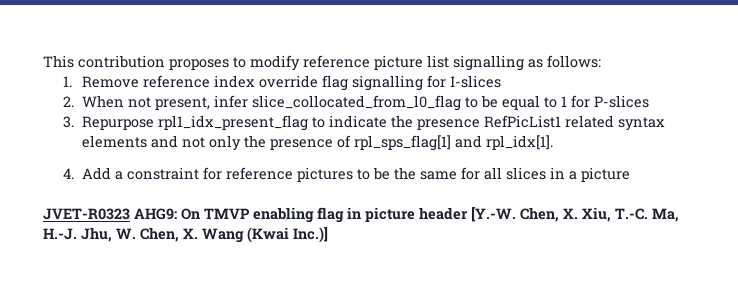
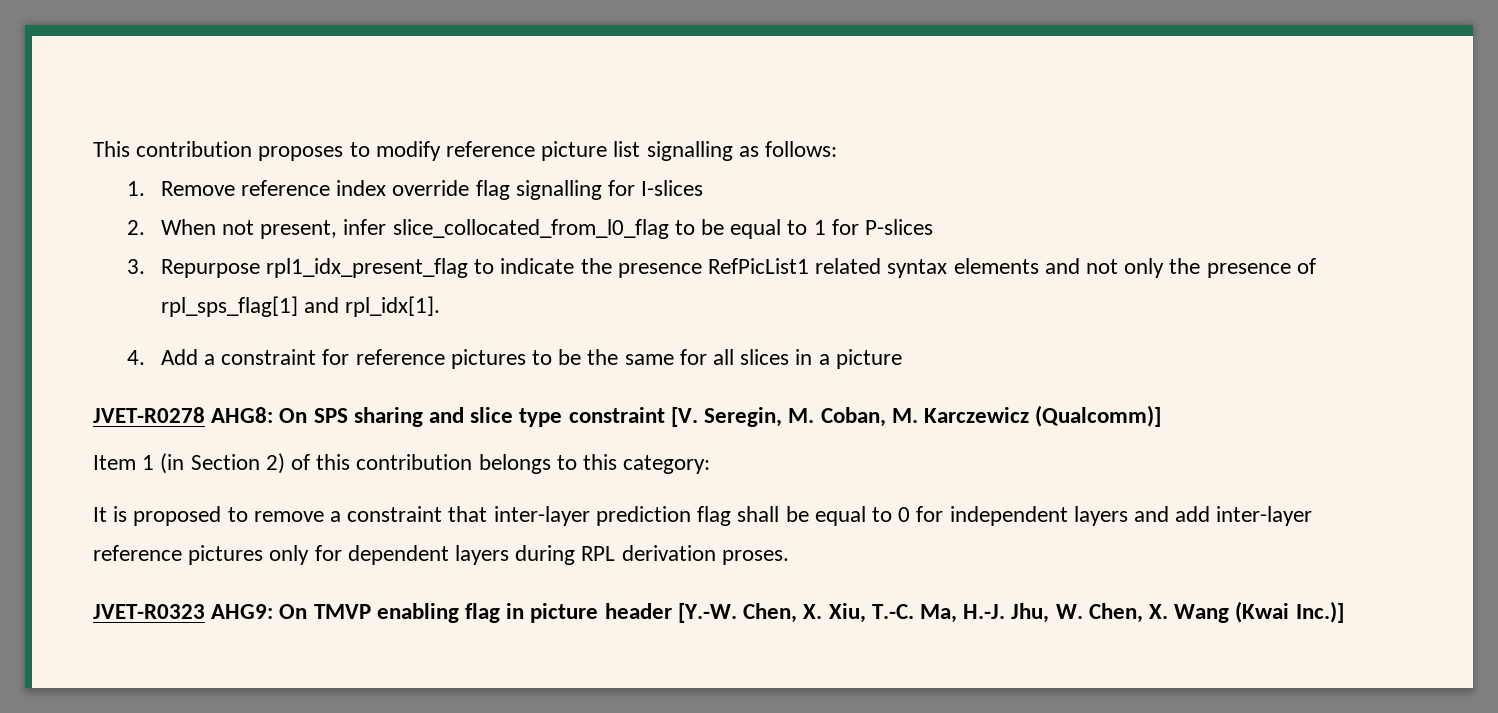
+ JVET-R0278 AHG8: On SPS sharing and slice type constraint [V. Seregin, M. Coban, M. Karczewicz (Qualcomm)]
+ Item 1 (in Section 2) of this contribution belongs to this category:
+ It is proposed to remove a constraint that inter-layer prediction flag shall be equal to 0 for independent layers and add inter-layer reference pictures only for dependent layers during RPL derivation proses.

